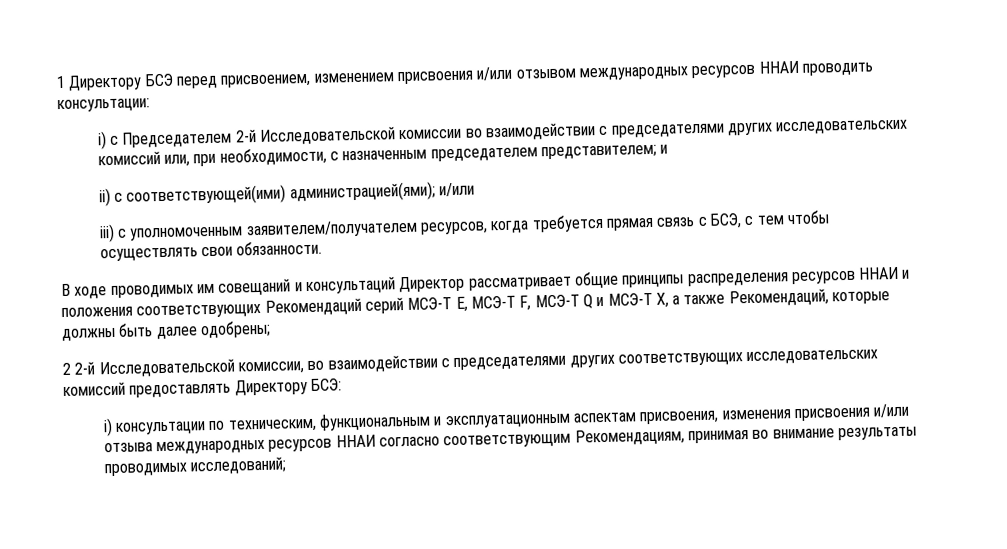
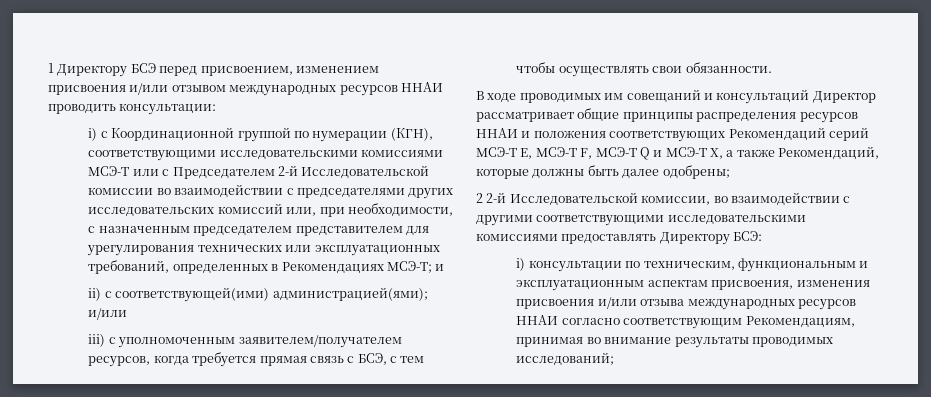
- i) с Председателем 2-й Исследовательской комиссии во взаимодействии с председателями других исследовательских комиссий или, при необходимости, с назначенным председателем представителем; и
+ i) с Координационной группой по нумерации (КГН), соответствующими исследовательскими комиссиями МСЭ-T или с Председателем 2-й Исследовательской комиссии во взаимодействии с председателями других исследовательских комиссий или, при необходимости, с назначенным председателем представителем для урегулирования технических или эксплуатационных требований, определенных в Рекомендациях МСЭ-Т; и
- 2 2-й Исследовательской комиссии, во взаимодействии с председателями других соответствующих исследовательских комиссий предоставлять Директору БСЭ:
+ 2 2-й Исследовательской комиссии, во взаимодействии с другими соответствующими исследовательскими комиссиями предоставлять Директору БСЭ:

